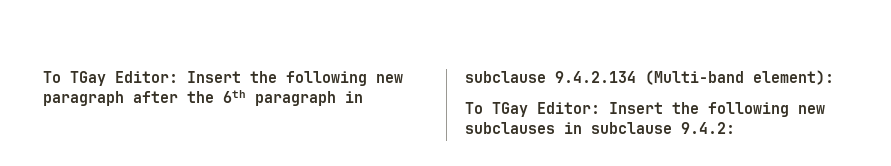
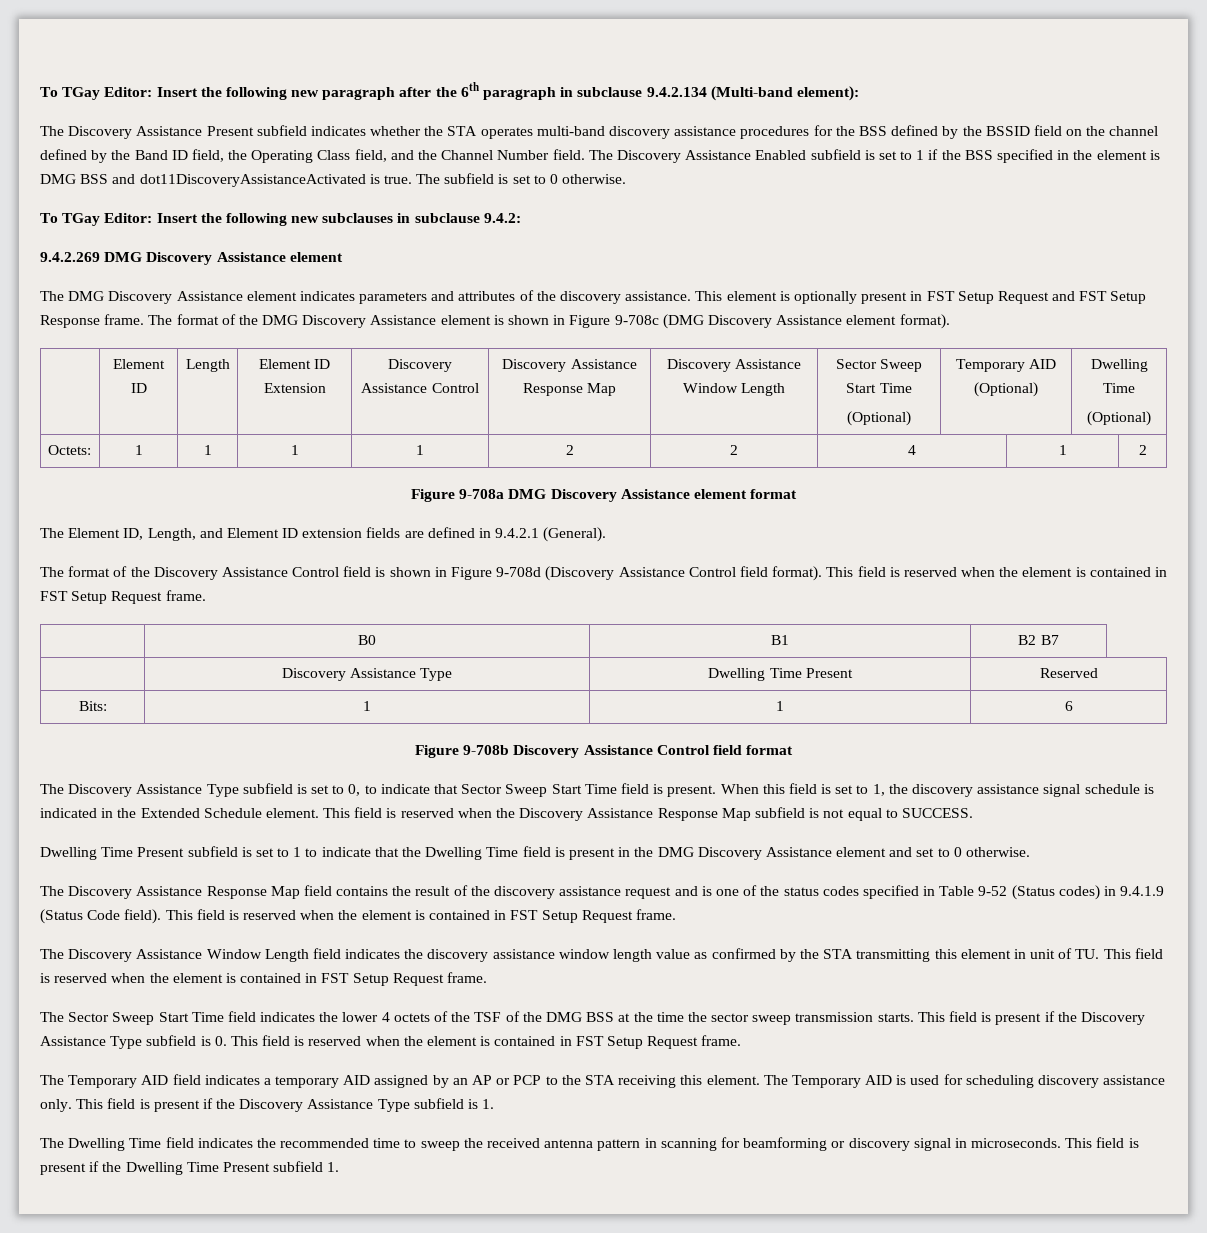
+ The Discovery Assistance Present subfield indicates whether the STA operates multi-band discovery assistance procedures for the BSS defined by the BSSID field on the channel defined by the Band ID field, the Operating Class field, and the Channel Number field. The Discovery Assistance Enabled subfield is set to 1 if the BSS specified in the element is DMG BSS and dot11DiscoveryAssistanceActivated is true. The subfield is set to 0 otherwise.
+ 9.4.2.269 DMG Discovery Assistance element
+ The DMG Discovery Assistance element indicates parameters and attributes of the discovery assistance. This element is optionally present in FST Setup Request and FST Setup Response frame. The format of the DMG Discovery Assistance element is shown in Figure 9-708c (DMG Discovery Assistance element format).
+ | Element ID | Length | Element ID Extension | Discovery Assistance Control | Discovery Assistance Response Map | Discovery Assistance Window Length | Sector Sweep Start Time
+ (Optional) | Temporary AID (Optional) | Dwelling Time
+ (Optional)
+ Octets: | 1 | 1 | 1 | 1 | 2 | 2 | 4 | 1 | 2
+ Figure 9-708a DMG Discovery Assistance element format
+ The Element ID, Length, and Element ID extension fields are defined in 9.4.2.1 (General).
+ The format of the Discovery Assistance Control field is shown in Figure 9-708d (Discovery Assistance Control field format). This field is reserved when the element is contained in FST Setup Request frame.
+ | B0 | B1 | B2 B7
+ | Discovery Assistance Type | Dwelling Time Present | Reserved
+ Bits: | 1 | 1 | 6
+ Figure 9-708b Discovery Assistance Control field format
+ The Discovery Assistance Type subfield is set to 0, to indicate that Sector Sweep Start Time field is present. When this field is set to 1, the discovery assistance signal schedule is indicated in the Extended Schedule element. This field is reserved when the Discovery Assistance Response Map subfield is not equal to SUCCESS.
+ Dwelling Time Present subfield is set to 1 to indicate that the Dwelling Time field is present in the DMG Discovery Assistance element and set to 0 otherwise.
+ The Discovery Assistance Response Map field contains the result of the discovery assistance request and is one of the status codes specified in Table 9-52 (Status codes) in 9.4.1.9 (Status Code field). This field is reserved when the element is contained in FST Setup Request frame.
+ The Discovery Assistance Window Length field indicates the discovery assistance window length value as confirmed by the STA transmitting this element in unit of TU. This field is reserved when the element is contained in FST Setup Request frame.
+ The Sector Sweep Start Time field indicates the lower 4 octets of the TSF of the DMG BSS at the time the sector sweep transmission starts. This field is present if the Discovery Assistance Type subfield is 0. This field is reserved when the element is contained in FST Setup Request frame.
+ The Temporary AID field indicates a temporary AID assigned by an AP or PCP to the STA receiving this element. The Temporary AID is used for scheduling discovery assistance only. This field is present if the Discovery Assistance Type subfield is 1.
+ The Dwelling Time field indicates the recommended time to sweep the received antenna pattern in scanning for beamforming or discovery signal in microseconds. This field is present if the Dwelling Time Present subfield 1.

